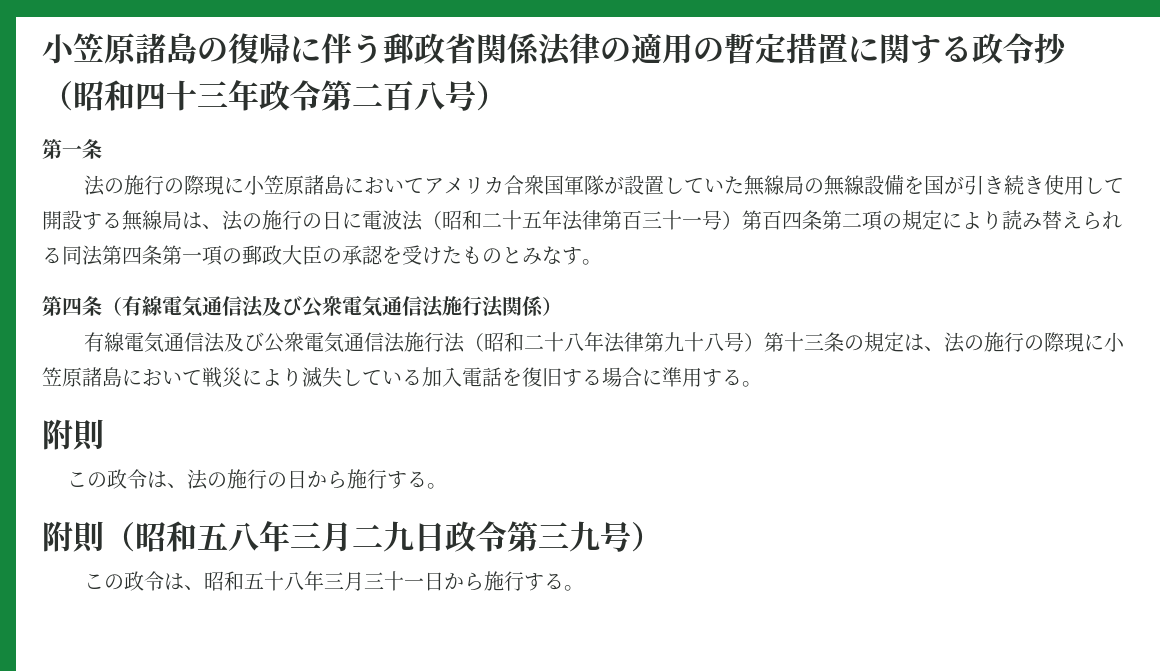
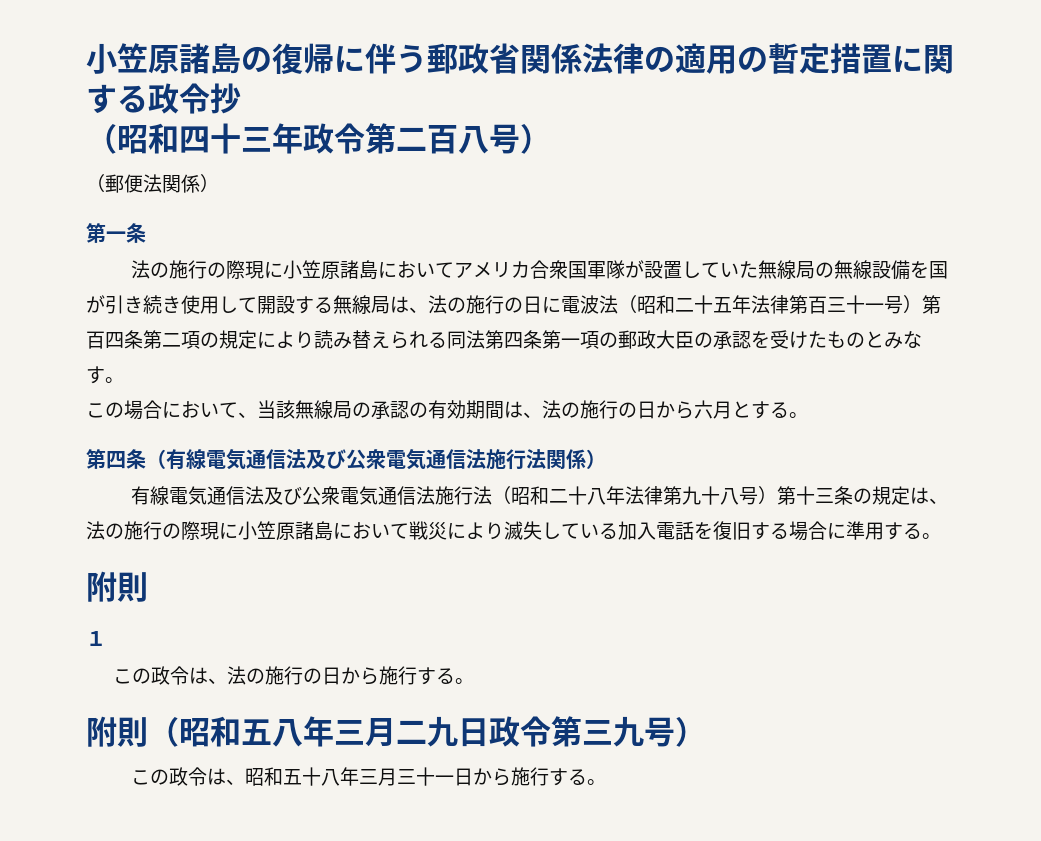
+ （郵便法関係）
+ この場合において、当該無線局の承認の有効期間は、法の施行の日から六月とする。
+ １

